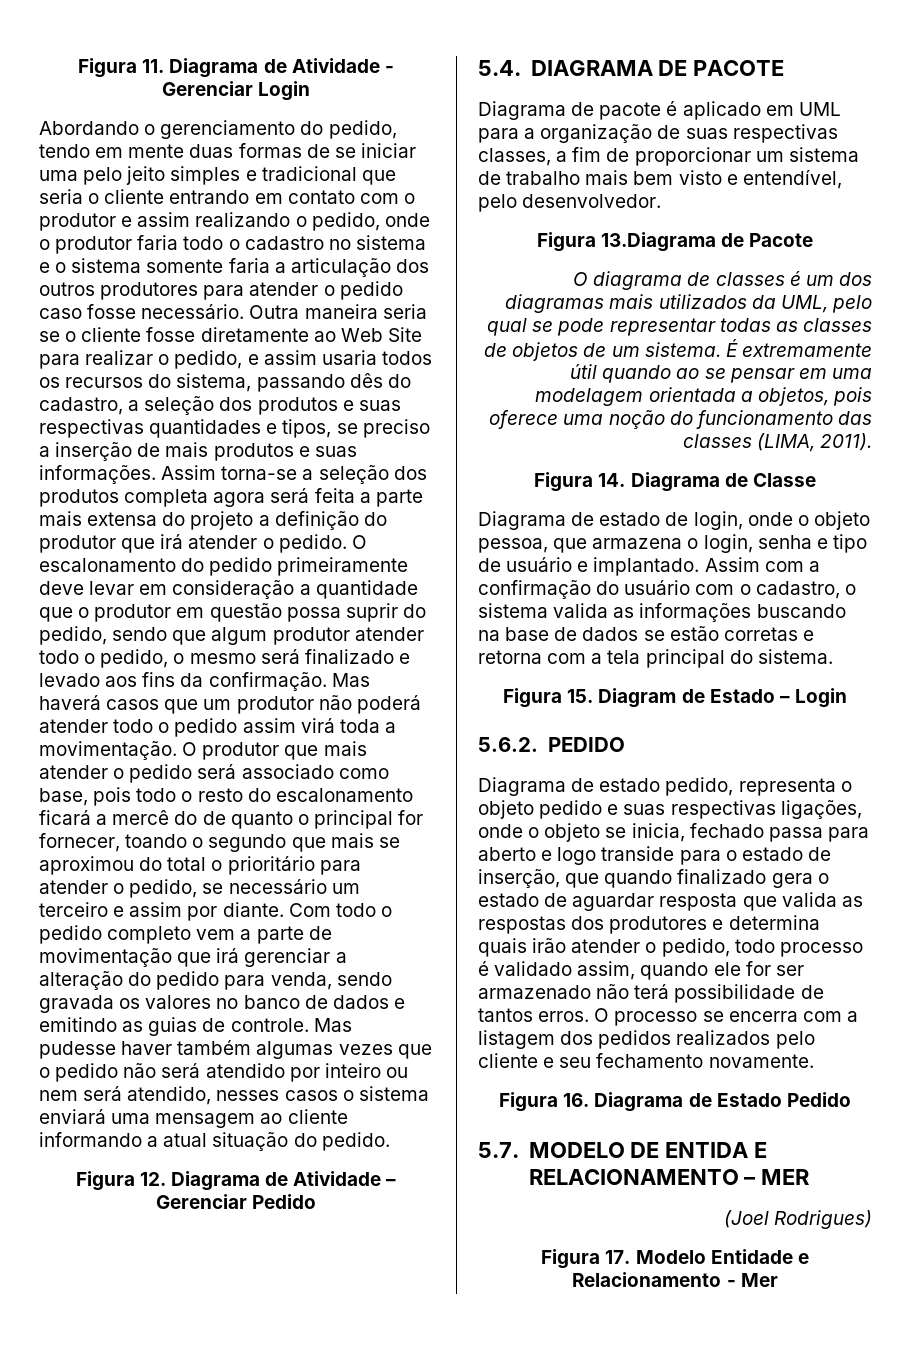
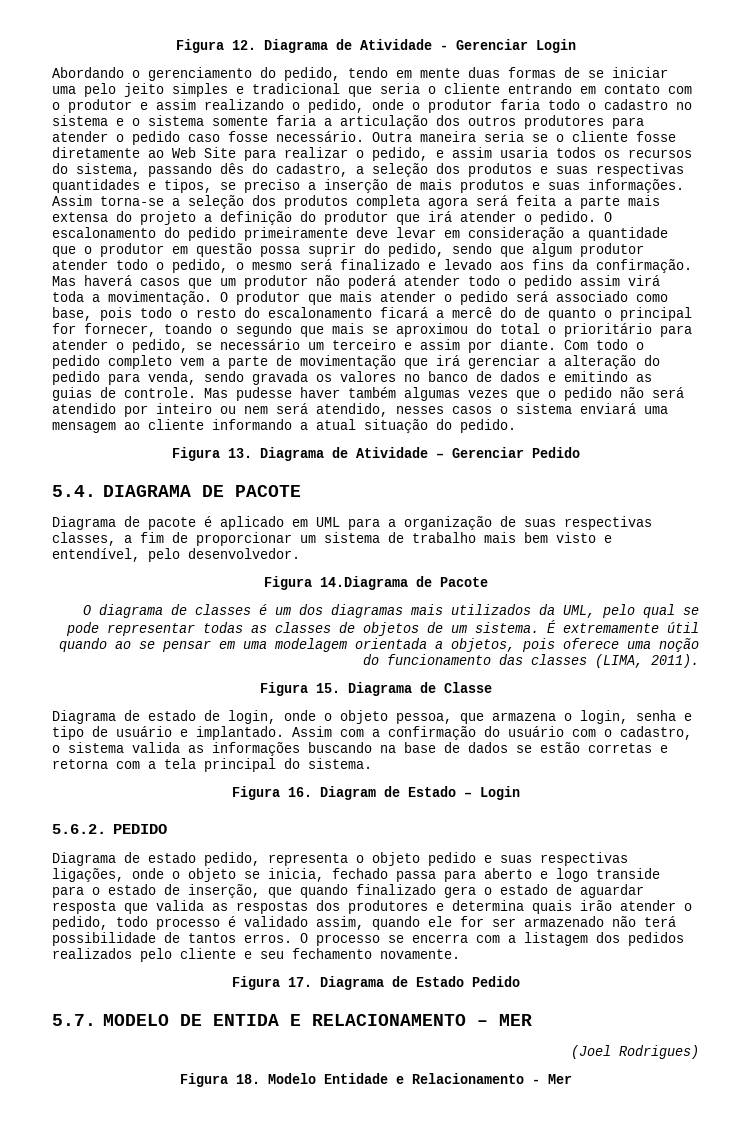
- Figura 11. Diagrama de Atividade - Gerenciar Login
+ Figura 12. Diagrama de Atividade - Gerenciar Login
- Figura 12. Diagrama de Atividade – Gerenciar Pedido
+ Figura 13. Diagrama de Atividade – Gerenciar Pedido
- Figura 13.Diagrama de Pacote
+ Figura 14.Diagrama de Pacote
- Figura 14. Diagrama de Classe
+ Figura 15. Diagrama de Classe
- Figura 15. Diagram de Estado – Login
+ Figura 16. Diagram de Estado – Login
- Figura 16. Diagrama de Estado Pedido
+ Figura 17. Diagrama de Estado Pedido
- Figura 17. Modelo Entidade e Relacionamento - Mer
+ Figura 18. Modelo Entidade e Relacionamento - Mer

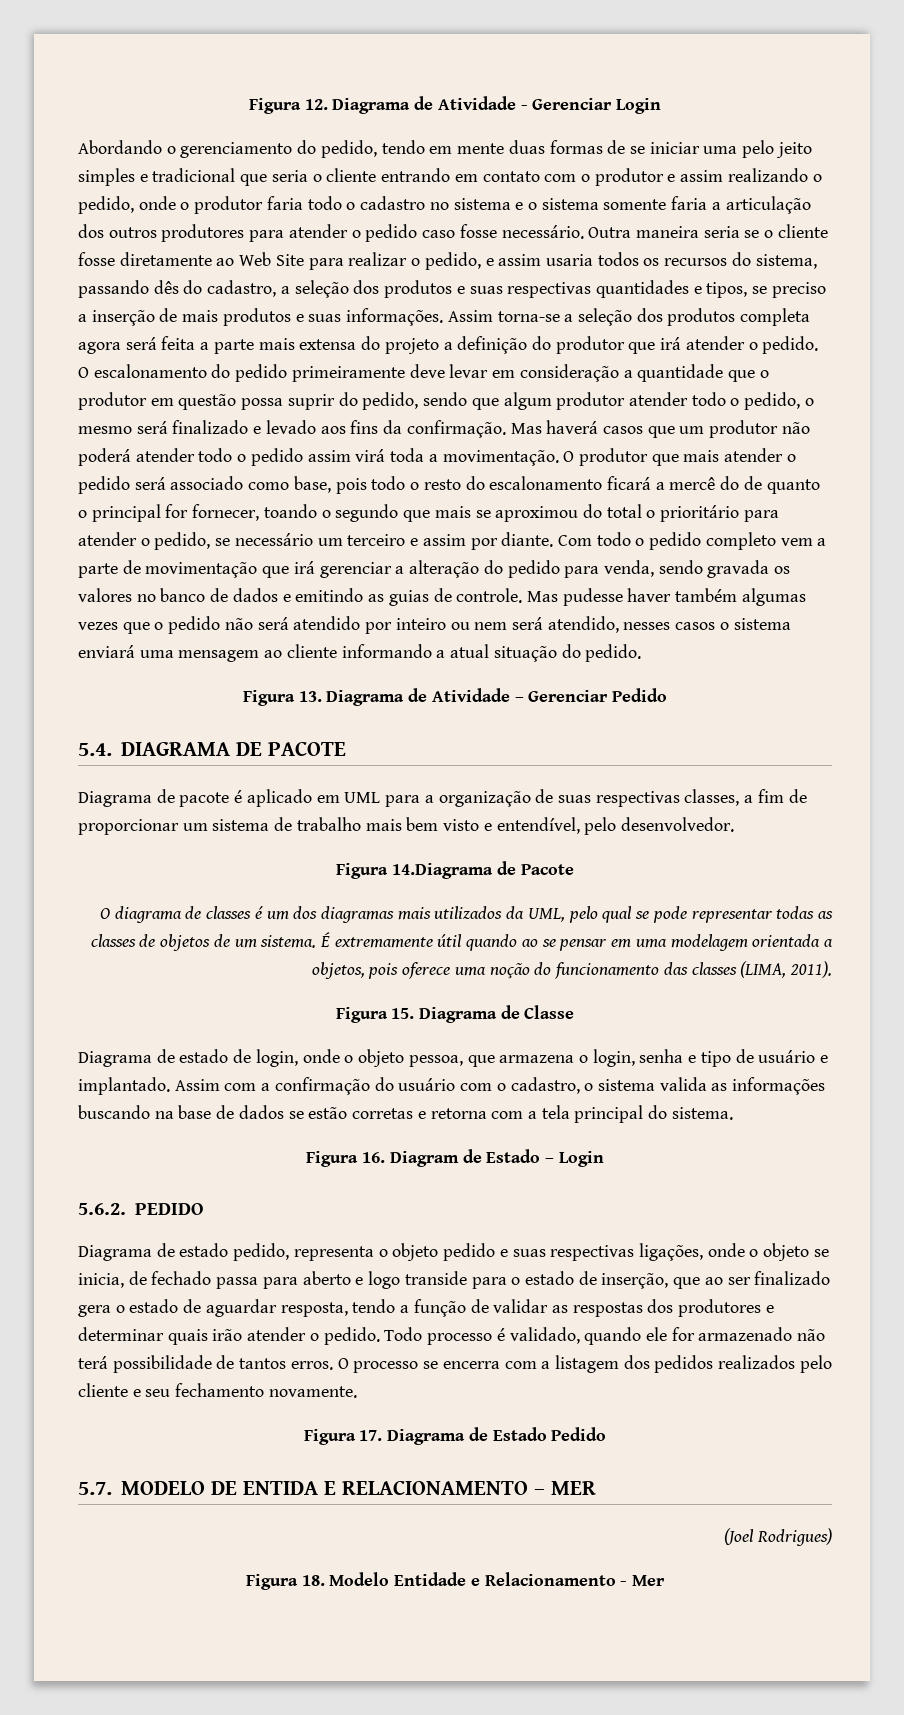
- Diagrama de estado pedido, representa o objeto pedido e suas respectivas ligações, onde o objeto se inicia, fechado passa para aberto e logo transide para o estado de inserção, que quando finalizado gera o estado de aguardar resposta que valida as respostas dos produtores e determina quais irão atender o pedido, todo processo é validado assim, quando ele for ser armazenado não terá possibilidade de tantos erros.
+ Diagrama de estado pedido, representa o objeto pedido e suas respectivas ligações, onde o objeto se inicia, de fechado passa para aberto e logo transide para o estado de inserção, que ao ser finalizado gera o estado de aguardar resposta, tendo a função de validar as respostas dos produtores e determinar quais irão atender o pedido. Todo processo é validado, quando ele for armazenado não terá possibilidade de tantos erros.

